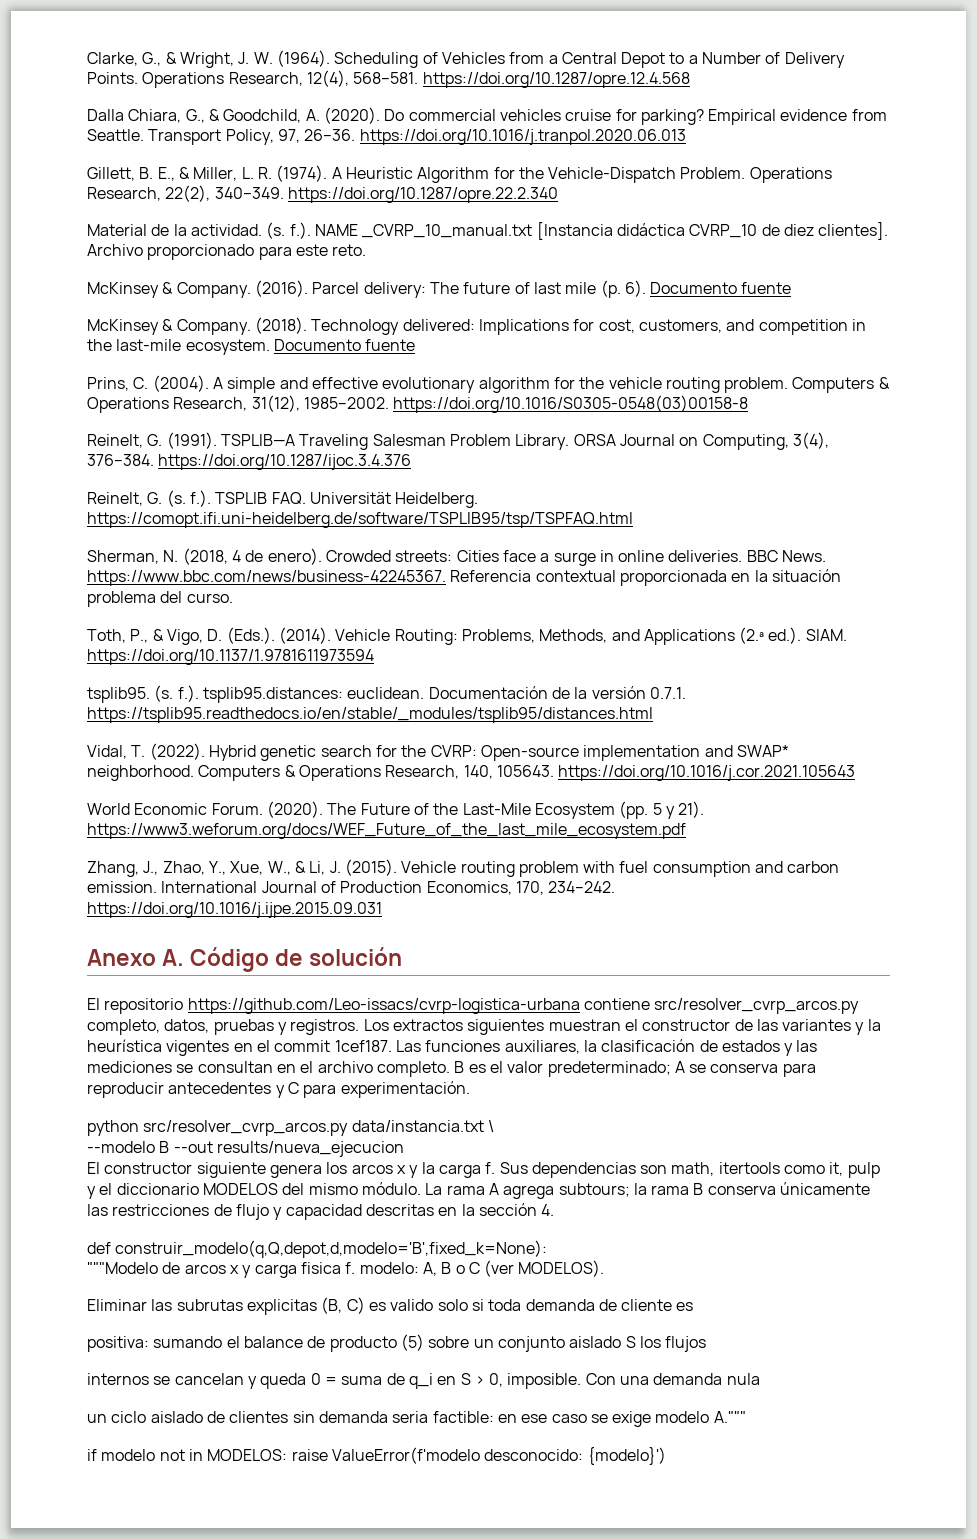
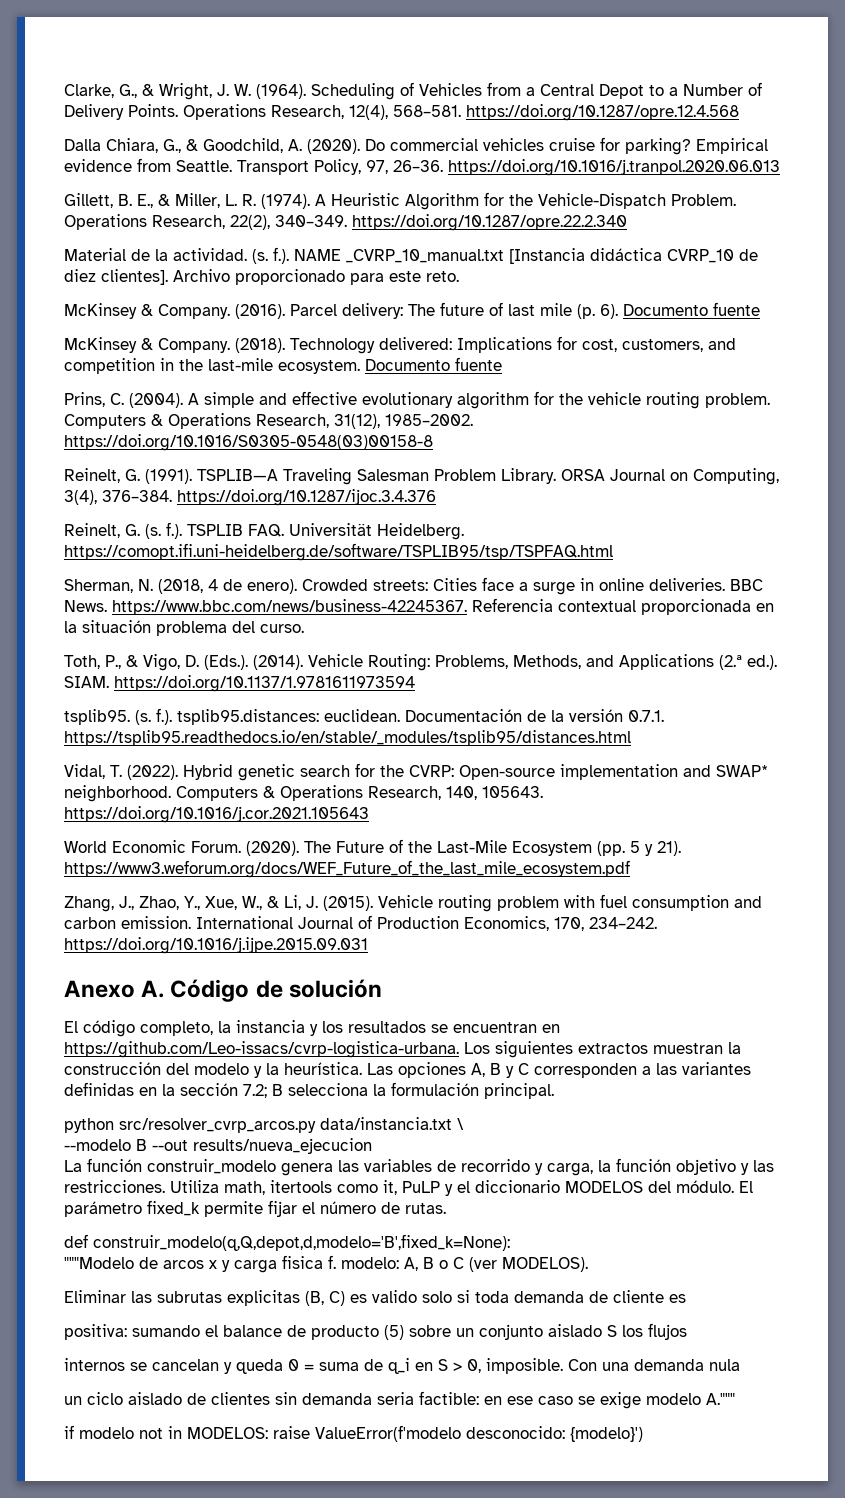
- El repositorio https://github.com/Leo-issacs/cvrp-logistica-urbana contiene src/resolver_cvrp_arcos.py completo, datos, pruebas y registros. Los extractos siguientes muestran el constructor de las variantes y la heurística vigentes en el commit 1cef187. Las funciones auxiliares, la clasificación de estados y las mediciones se consultan en el archivo completo. B es el valor predeterminado; A se conserva para reproducir antecedentes y C para experimentación.
+ El código completo, la instancia y los resultados se encuentran en https://github.com/Leo-issacs/cvrp-logistica-urbana. Los siguientes extractos muestran la construcción del modelo y la heurística. Las opciones A, B y C corresponden a las variantes definidas en la sección 7.2; B selecciona la formulación principal.
- El constructor siguiente genera los arcos x y la carga f. Sus dependencias son math, itertools como it, pulp y el diccionario MODELOS del mismo módulo. La rama A agrega subtours; la rama B conserva únicamente las restricciones de flujo y capacidad descritas en la sección 4.
+ La función construir_modelo genera las variables de recorrido y carga, la función objetivo y las restricciones. Utiliza math, itertools como it, PuLP y el diccionario MODELOS del módulo. El parámetro fixed_k permite fijar el número de rutas.

